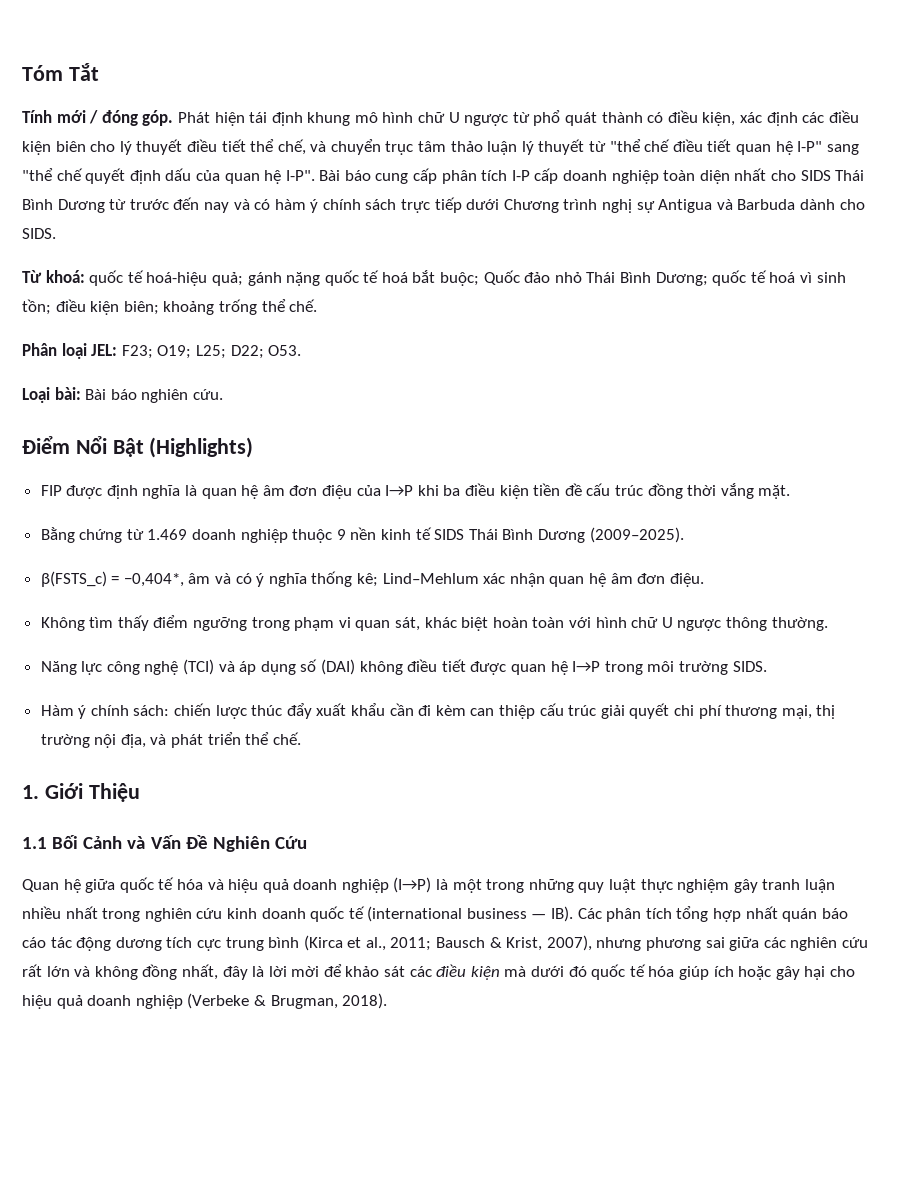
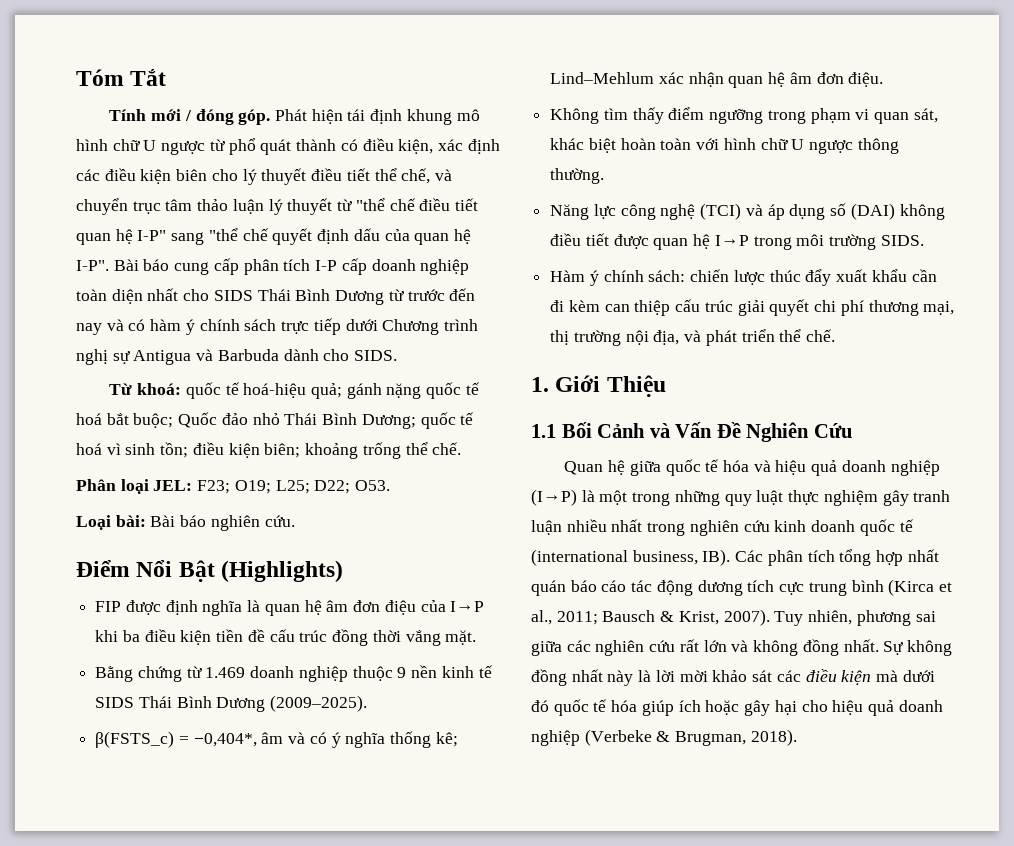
- Quan hệ giữa quốc tế hóa và hiệu quả doanh nghiệp (I→P) là một trong những quy luật thực nghiệm gây tranh luận nhiều nhất trong nghiên cứu kinh doanh quốc tế (international business — IB). Các phân tích tổng hợp nhất quán báo cáo tác động dương tích cực trung bình (Kirca et al., 2011;
+ Quan hệ giữa quốc tế hóa và hiệu quả doanh nghiệp (I→P) là một trong những quy luật thực nghiệm gây tranh luận nhiều nhất trong nghiên cứu kinh doanh quốc tế (international business, IB). Các phân tích tổng hợp nhất quán báo cáo tác động dương tích cực trung bình (Kirca et al., 2011;
- Bausch & Krist, 2007), nhưng phương sai giữa các nghiên cứu rất lớn và không đồng nhất, đây là lời mời để khảo sát các điều kiện mà dưới đó quốc tế hóa giúp ích hoặc gây hại cho hiệu quả doanh nghiệp (Verbeke & Brugman, 2018).
+ Bausch & Krist, 2007). Tuy nhiên, phương sai giữa các nghiên cứu rất lớn và không đồng nhất. Sự không đồng nhất này là lời mời khảo sát các điều kiện mà dưới đó quốc tế hóa giúp ích hoặc gây hại cho hiệu quả doanh nghiệp (Verbeke & Brugman, 2018).

